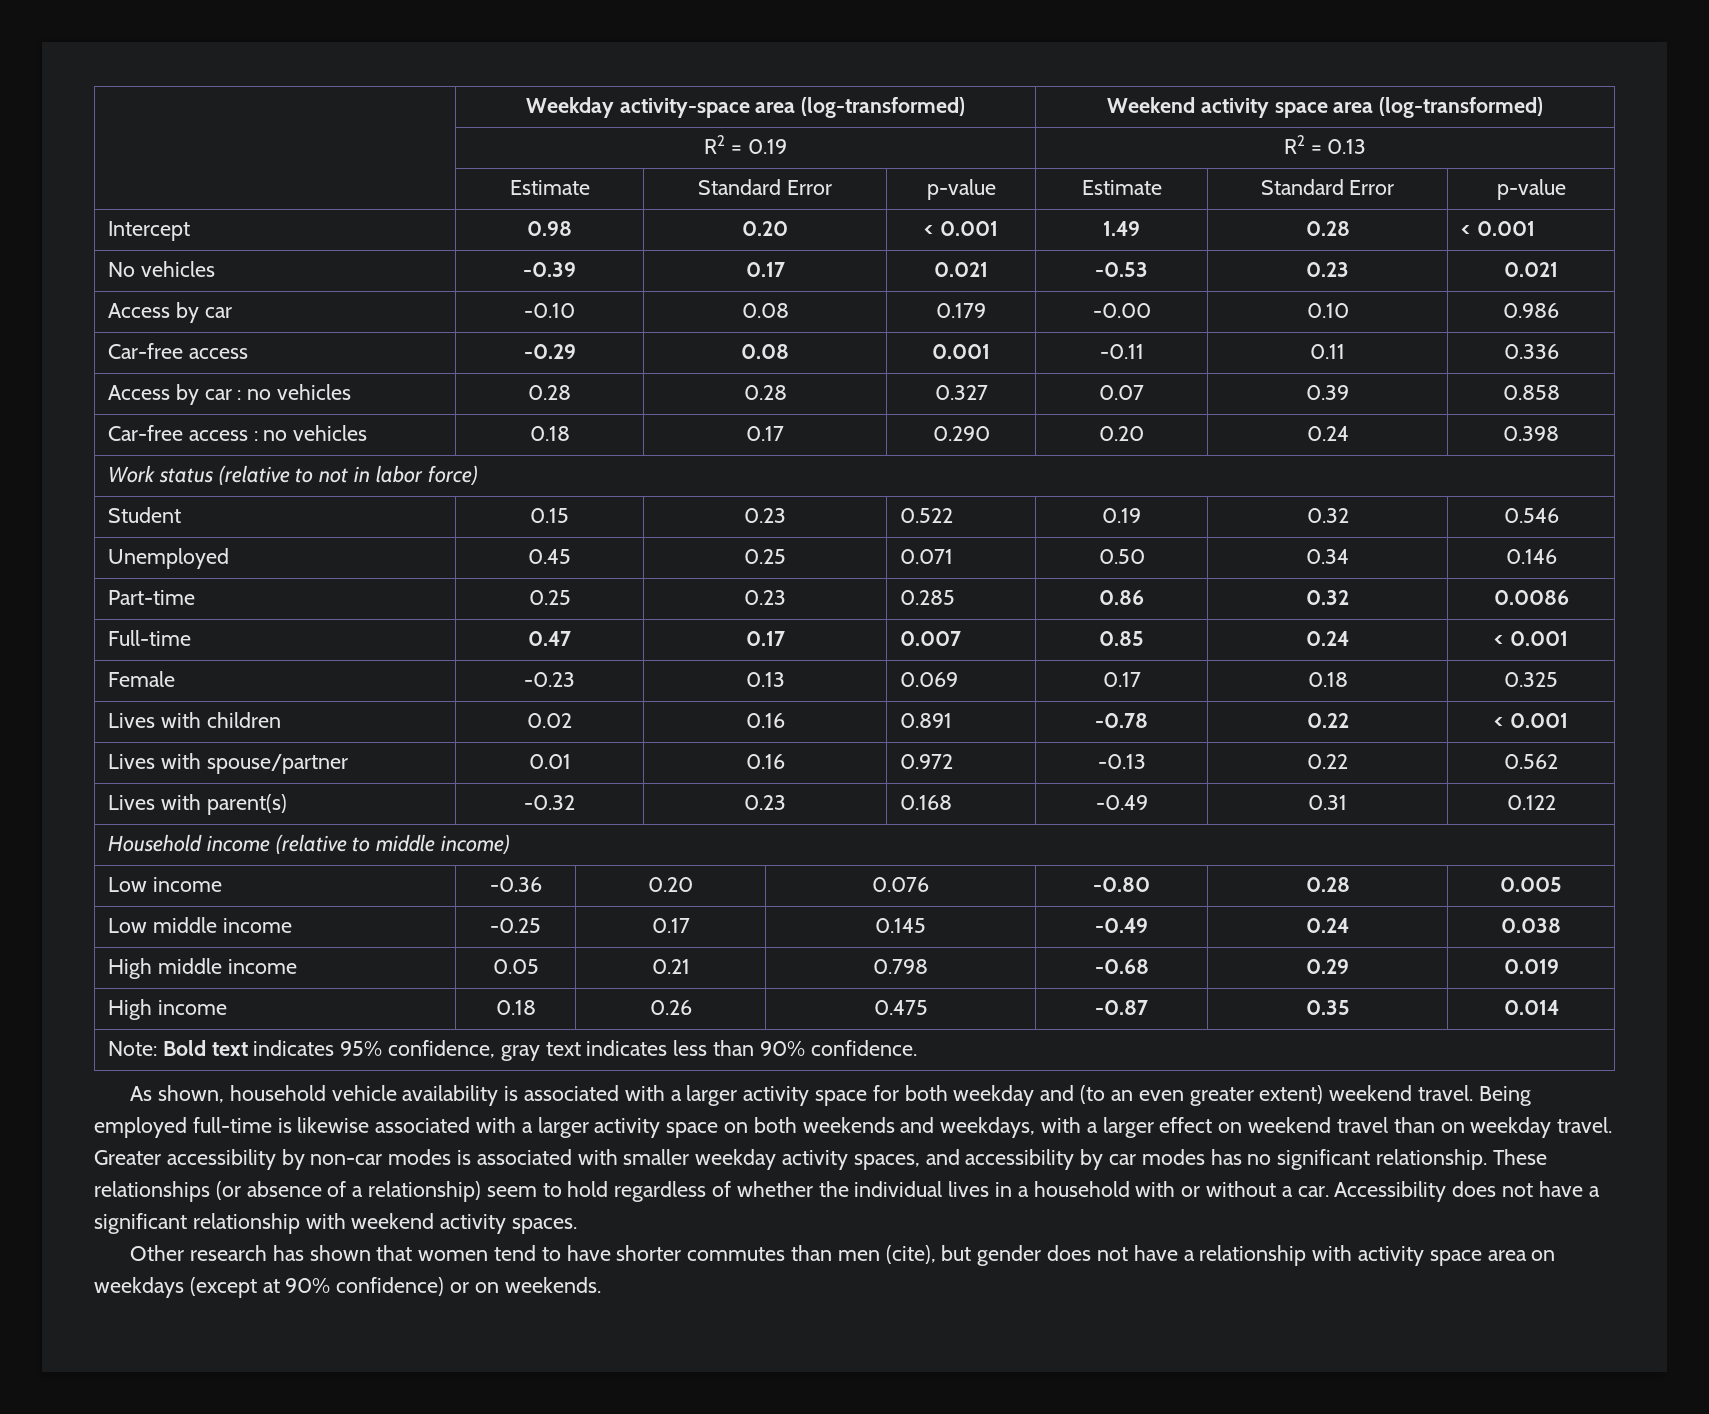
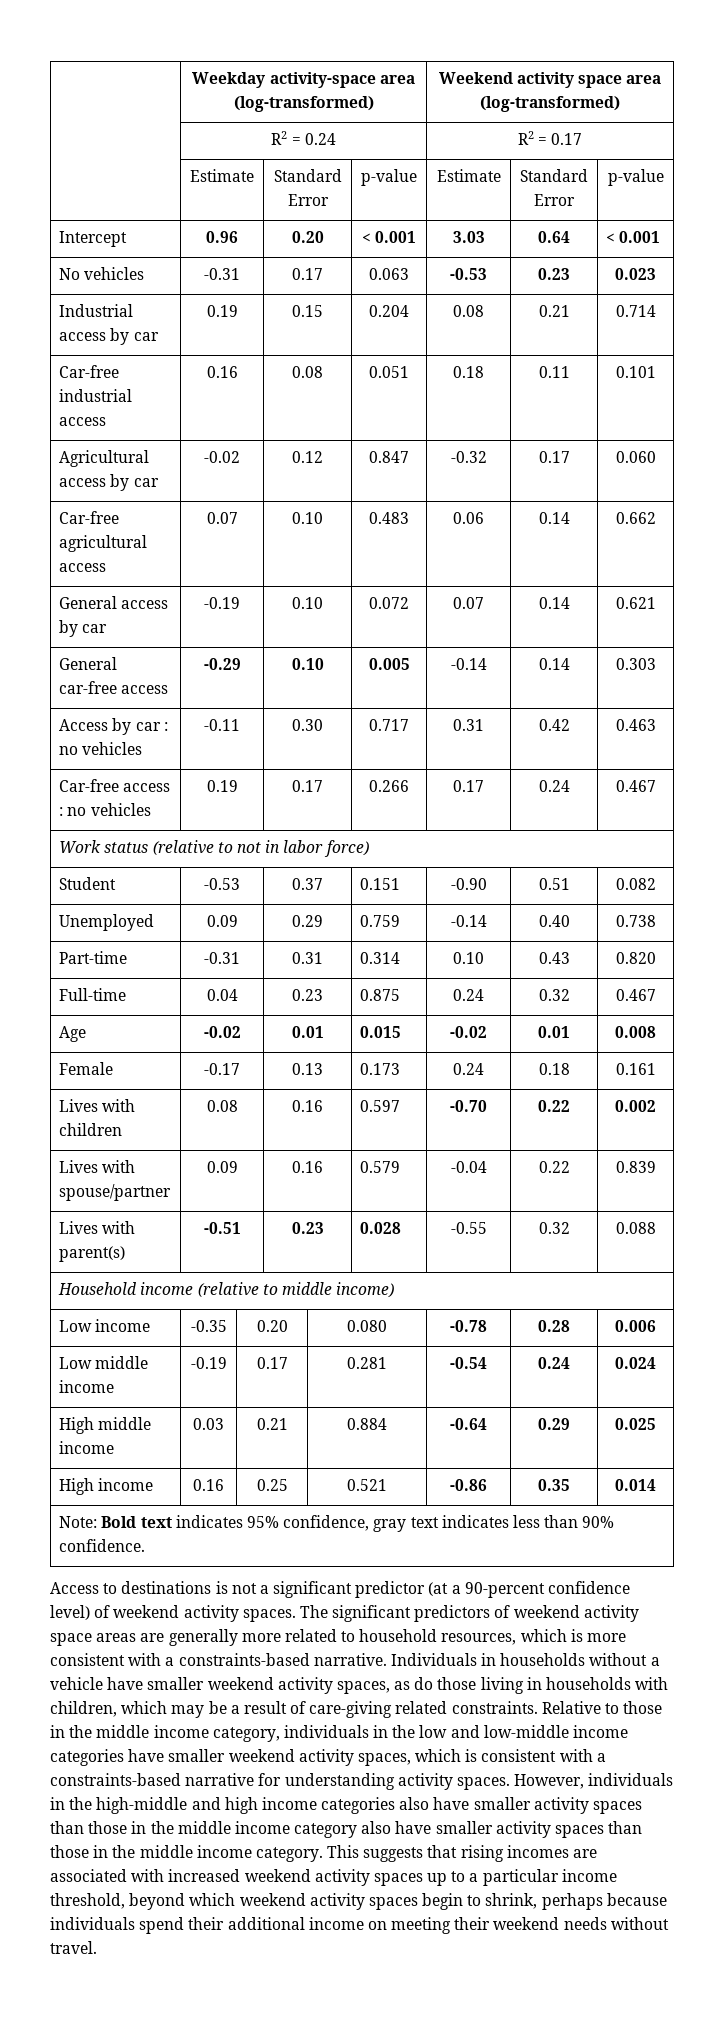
- | R2 = 0.19 | R2 = 0.13
+ | R2 = 0.24 | R2 = 0.17
- Intercept | 0.98 | 0.20 | < 0.001 | 1.49 | 0.28 | < 0.001
+ Intercept | 0.96 | 0.20 | < 0.001 | 3.03 | 0.64 | < 0.001
- No vehicles | -0.39 | 0.17 | 0.021 | -0.53 | 0.23 | 0.021
- Access by car | -0.10 | 0.08 | 0.179 | -0.00 | 0.10 | 0.986
- Car-free access | -0.29 | 0.08 | 0.001 | -0.11 | 0.11 | 0.336
+ No vehicles | -0.31 | 0.17 | 0.063 | -0.53 | 0.23 | 0.023
+ Industrial access by car | 0.19 | 0.15 | 0.204 | 0.08 | 0.21 | 0.714
+ Car-free industrial access | 0.16 | 0.08 | 0.051 | 0.18 | 0.11 | 0.101
+ Agricultural access by car | -0.02 | 0.12 | 0.847 | -0.32 | 0.17 | 0.060
+ Car-free agricultural access | 0.07 | 0.10 | 0.483 | 0.06 | 0.14 | 0.662
+ General access by car | -0.19 | 0.10 | 0.072 | 0.07 | 0.14 | 0.621
+ General car-free access | -0.29 | 0.10 | 0.005 | -0.14 | 0.14 | 0.303
- Access by car : no vehicles | 0.28 | 0.28 | 0.327 | 0.07 | 0.39 | 0.858
+ Access by car : no vehicles | -0.11 | 0.30 | 0.717 | 0.31 | 0.42 | 0.463
- Car-free access : no vehicles | 0.18 | 0.17 | 0.290 | 0.20 | 0.24 | 0.398
+ Car-free access : no vehicles | 0.19 | 0.17 | 0.266 | 0.17 | 0.24 | 0.467
- Student | 0.15 | 0.23 | 0.522 | 0.19 | 0.32 | 0.546
- Unemployed | 0.45 | 0.25 | 0.071 | 0.50 | 0.34 | 0.146
- Part-time | 0.25 | 0.23 | 0.285 | 0.86 | 0.32 | 0.0086
- Full-time | 0.47 | 0.17 | 0.007 | 0.85 | 0.24 | < 0.001
- Female | -0.23 | 0.13 | 0.069 | 0.17 | 0.18 | 0.325
+ Student | -0.53 | 0.37 | 0.151 | -0.90 | 0.51 | 0.082
+ Unemployed | 0.09 | 0.29 | 0.759 | -0.14 | 0.40 | 0.738
+ Part-time | -0.31 | 0.31 | 0.314 | 0.10 | 0.43 | 0.820
+ Full-time | 0.04 | 0.23 | 0.875 | 0.24 | 0.32 | 0.467
+ Age | -0.02 | 0.01 | 0.015 | -0.02 | 0.01 | 0.008
+ Female | -0.17 | 0.13 | 0.173 | 0.24 | 0.18 | 0.161
- Lives with children | 0.02 | 0.16 | 0.891 | -0.78 | 0.22 | < 0.001
+ Lives with children | 0.08 | 0.16 | 0.597 | -0.70 | 0.22 | 0.002
- Lives with spouse/partner | 0.01 | 0.16 | 0.972 | -0.13 | 0.22 | 0.562
+ Lives with spouse/partner | 0.09 | 0.16 | 0.579 | -0.04 | 0.22 | 0.839
- Lives with parent(s) | -0.32 | 0.23 | 0.168 | -0.49 | 0.31 | 0.122
+ Lives with parent(s) | -0.51 | 0.23 | 0.028 | -0.55 | 0.32 | 0.088
- Low income | -0.36 | 0.20 | 0.076 | -0.80 | 0.28 | 0.005
+ Low income | -0.35 | 0.20 | 0.080 | -0.78 | 0.28 | 0.006
- Low middle income | -0.25 | 0.17 | 0.145 | -0.49 | 0.24 | 0.038
+ Low middle income | -0.19 | 0.17 | 0.281 | -0.54 | 0.24 | 0.024
- High middle income | 0.05 | 0.21 | 0.798 | -0.68 | 0.29 | 0.019
+ High middle income | 0.03 | 0.21 | 0.884 | -0.64 | 0.29 | 0.025
- High income | 0.18 | 0.26 | 0.475 | -0.87 | 0.35 | 0.014
+ High income | 0.16 | 0.25 | 0.521 | -0.86 | 0.35 | 0.014
- As shown, household vehicle availability is associated with a larger activity space for both weekday and (to an even greater extent) weekend travel. Being employed full-time is likewise associated with a larger activity space on both weekends and weekdays, with a larger effect on weekend travel than on weekday travel. Greater accessibility by non-car modes is associated with smaller weekday activity spaces, and accessibility by car modes has no significant relationship. These relationships (or absence of a relationship) seem to hold regardless of whether the individual lives in a household with or without a car. Accessibility does not have a significant relationship with weekend activity spaces.
- Other research has shown that women tend to have shorter commutes than men (cite), but gender does not have a relationship with activity space area on weekdays (except at 90% confidence) or on weekends.
+ Access to destinations is not a significant predictor (at a 90-percent confidence level) of weekend activity spaces. The significant predictors of weekend activity space areas are generally more related to household resources, which is more consistent with a constraints-based narrative. Individuals in households without a vehicle have smaller weekend activity spaces, as do those living in households with children, which may be a result of care-giving related constraints. Relative to those in the middle income category, individuals in the low and low-middle income categories have smaller weekend activity spaces, which is consistent with a constraints-based narrative for understanding activity spaces. However, individuals in the high-middle and high income categories also have smaller activity spaces than those in the middle income category also have smaller activity spaces than those in the middle income category. This suggests that rising incomes are associated with increased weekend activity spaces up to a particular income threshold, beyond which weekend activity spaces begin to shrink, perhaps because individuals spend their additional income on meeting their weekend needs without travel.

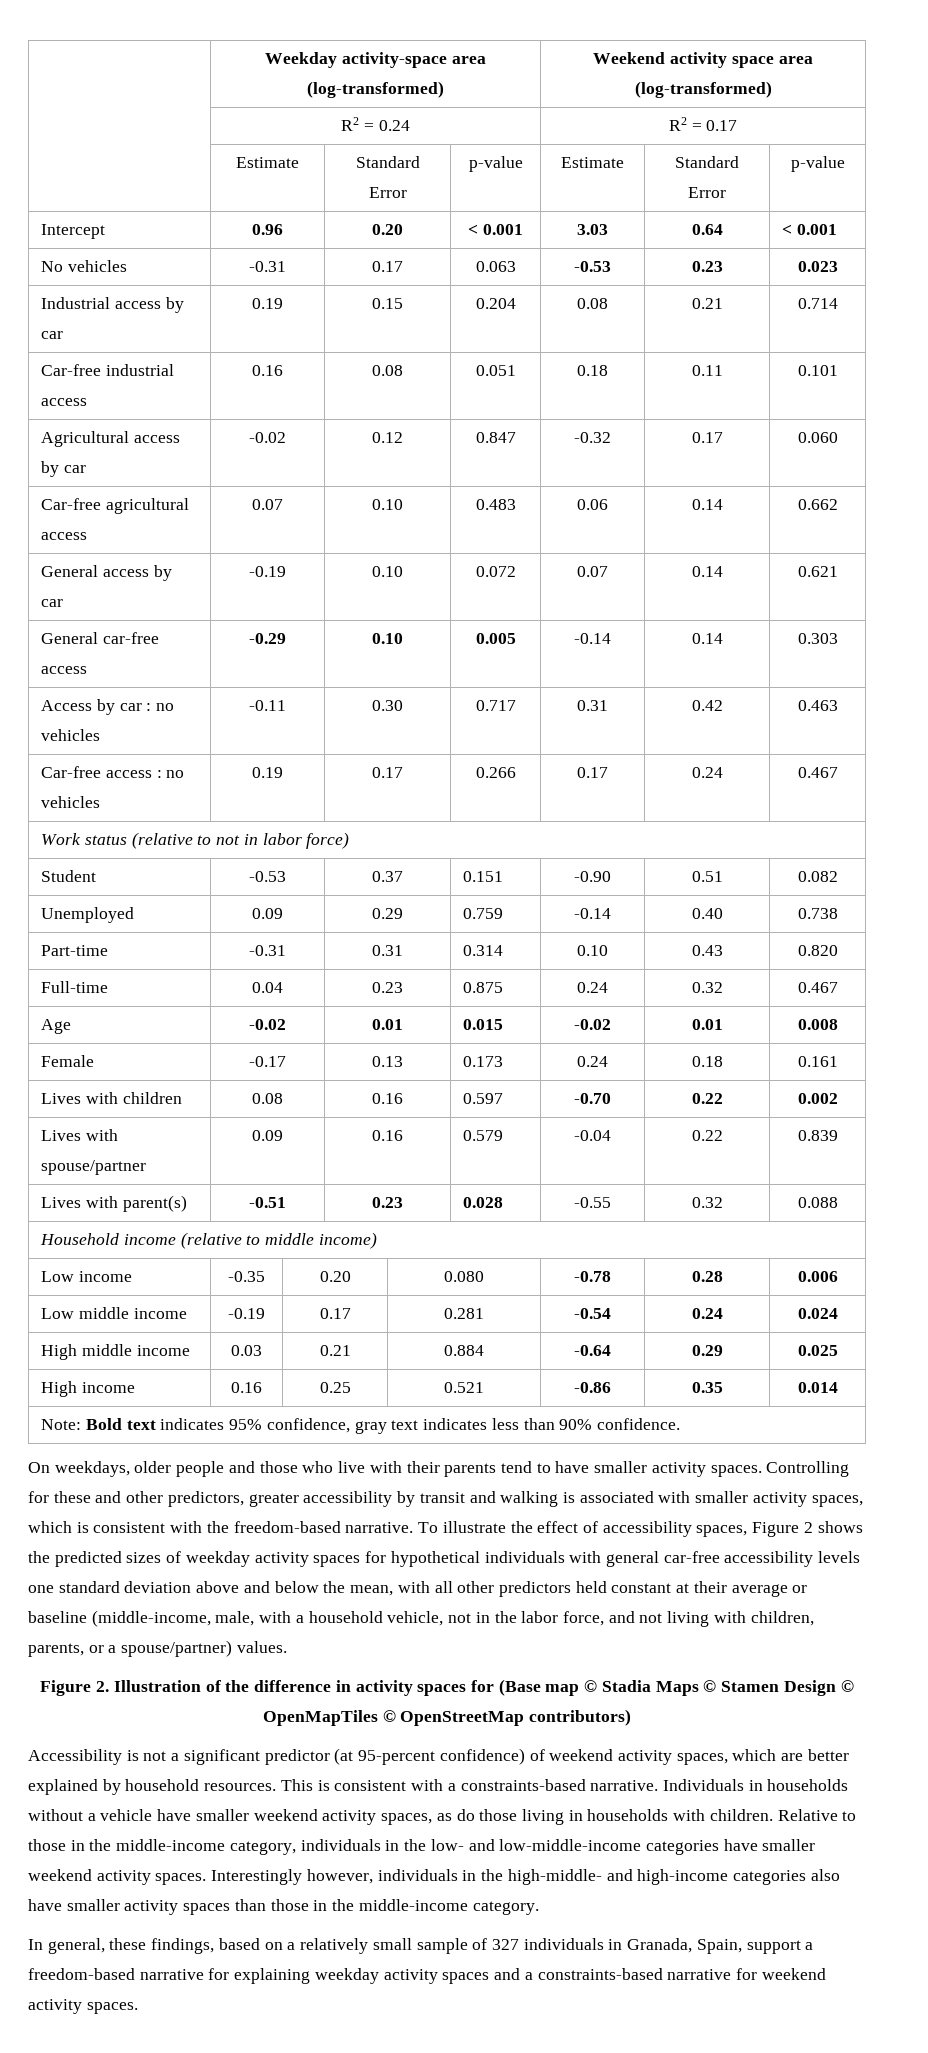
- Access to destinations is not a significant predictor (at a 90-percent confidence level) of weekend activity spaces. The significant predictors of weekend activity space areas are generally more related to household resources, which is more consistent with a constraints-based narrative.
+ On weekdays, older people and those who live with their parents tend to have smaller activity spaces. Controlling for these and other predictors, greater accessibility by transit and walking is associated with smaller activity spaces, which is consistent with the freedom-based narrative. To illustrate the effect of accessibility spaces, Figure 2 shows the predicted sizes of weekday activity spaces for hypothetical individuals with general car-free accessibility levels one standard deviation above and below the mean, with all other predictors held constant at their average or baseline (middle-income, male, with a household vehicle, not in the labor force, and not living with children, parents, or a spouse/partner) values.
+ Figure 2. Illustration of the difference in activity spaces for (Base map © Stadia Maps © Stamen Design © OpenMapTiles © OpenStreetMap contributors)
+ Accessibility is not a significant predictor (at 95-percent confidence) of weekend activity spaces, which are better explained by household resources. This is consistent with a constraints-based narrative.
- Individuals in households without a vehicle have smaller weekend activity spaces, as do those living in households with children, which may be a result of care-giving related constraints.
+ Individuals in households without a vehicle have smaller weekend activity spaces, as do those living in households with children.
- Relative to those in the middle income category, individuals in the low and low-middle income categories have smaller weekend activity spaces, which is consistent with a constraints-based narrative for understanding activity spaces. However, individuals in the high-middle and high income categories also have smaller activity spaces than those in the middle income category also have smaller activity spaces than those in the middle income category. This suggests that rising incomes are associated with increased weekend activity spaces up to a particular income threshold, beyond which weekend activity spaces begin to shrink, perhaps because individuals spend their additional income on meeting their weekend needs without travel.
+ Relative to those in the middle-income category, individuals in the low- and low-middle-income categories have smaller weekend activity spaces. Interestingly however, individuals in the high-middle- and high-income categories also have smaller activity spaces than those in the middle-income category.
+ In general, these findings, based on a relatively small sample of 327 individuals in Granada, Spain, support a freedom-based narrative for explaining weekday activity spaces and a constraints-based narrative for weekend activity spaces.

